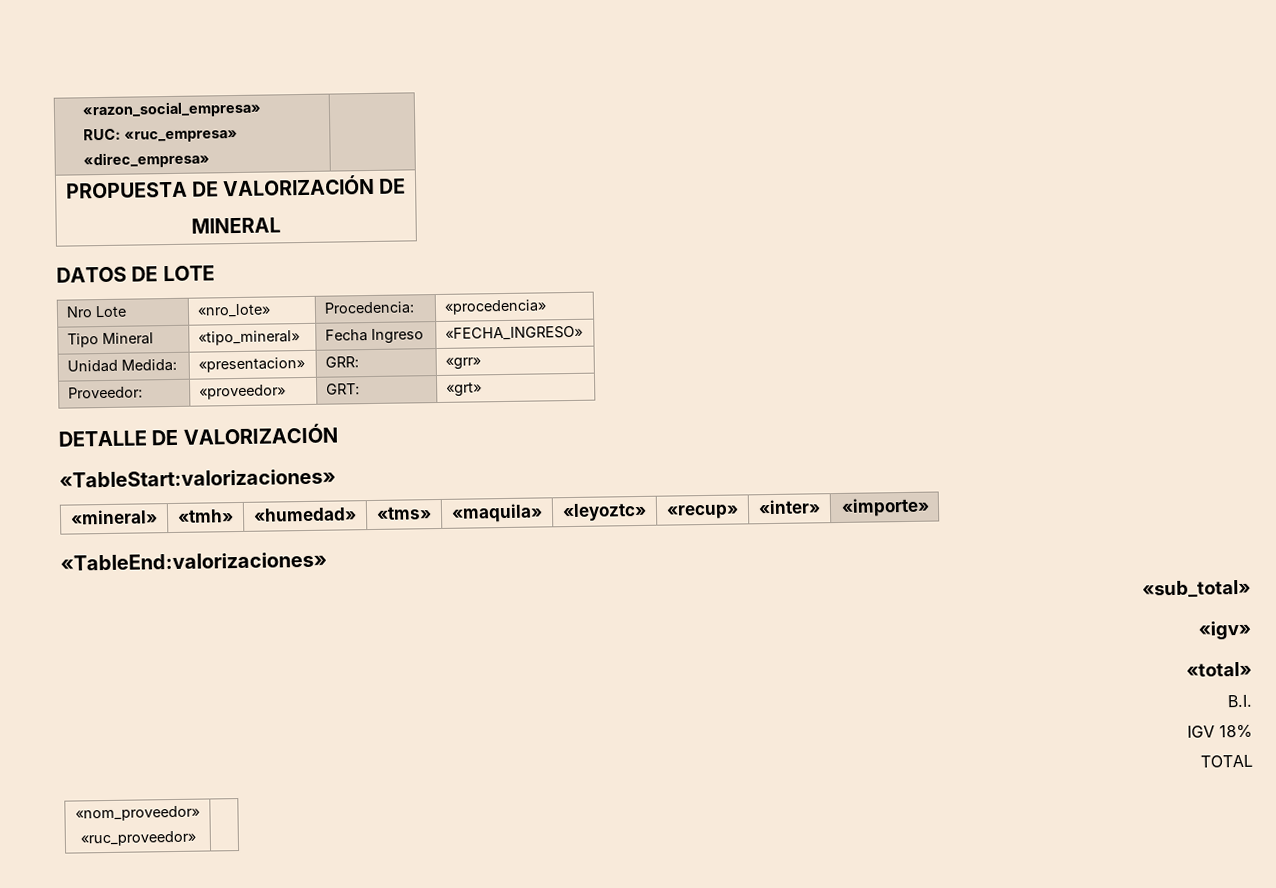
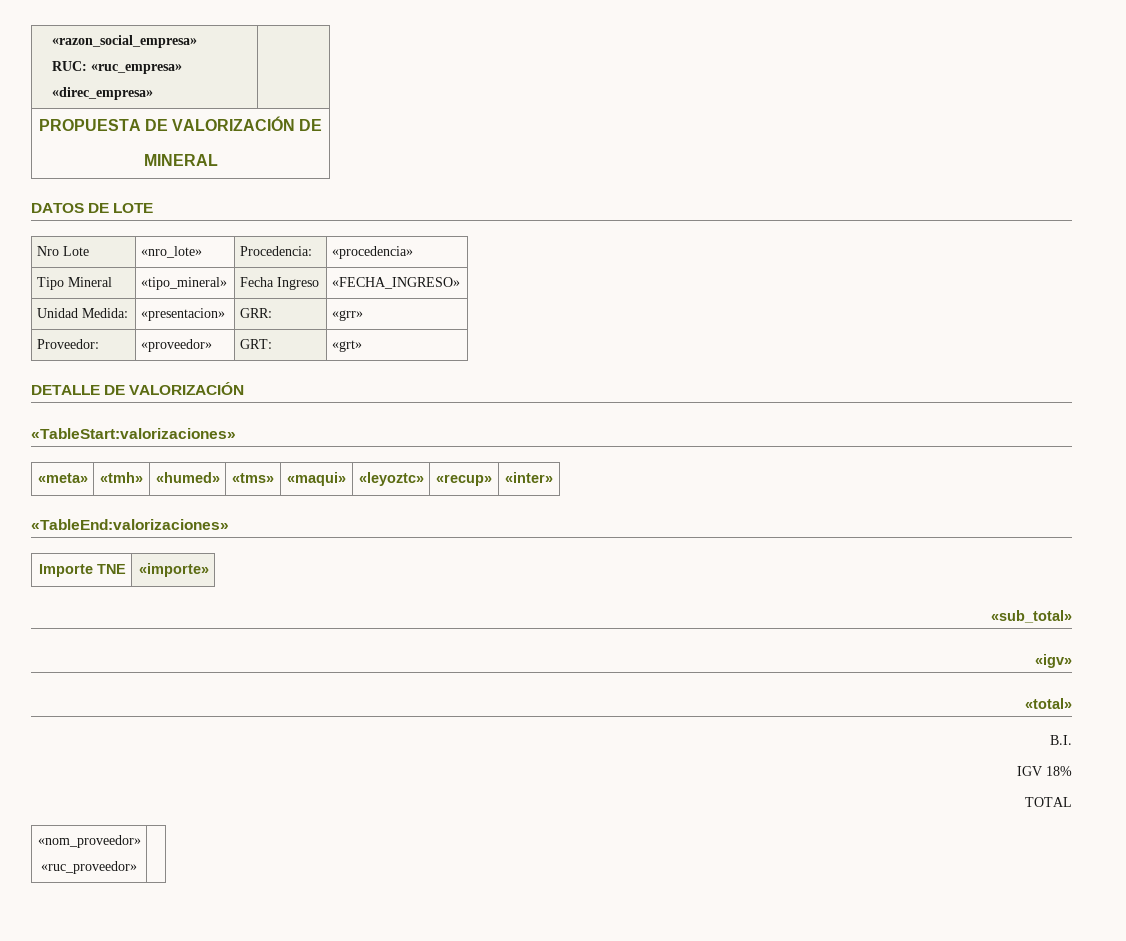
- «mineral» | «tmh» | «humedad» | «tms» | «maquila» | «leyoztc» | «recup» | «inter» | «importe»
+ «meta» | «tmh» | «humed» | «tms» | «maqui» | «leyoztc» | «recup» | «inter»
+ «TableEnd:valorizaciones»
+ Importe TNE | «importe»
- «TableEnd:valorizaciones»

